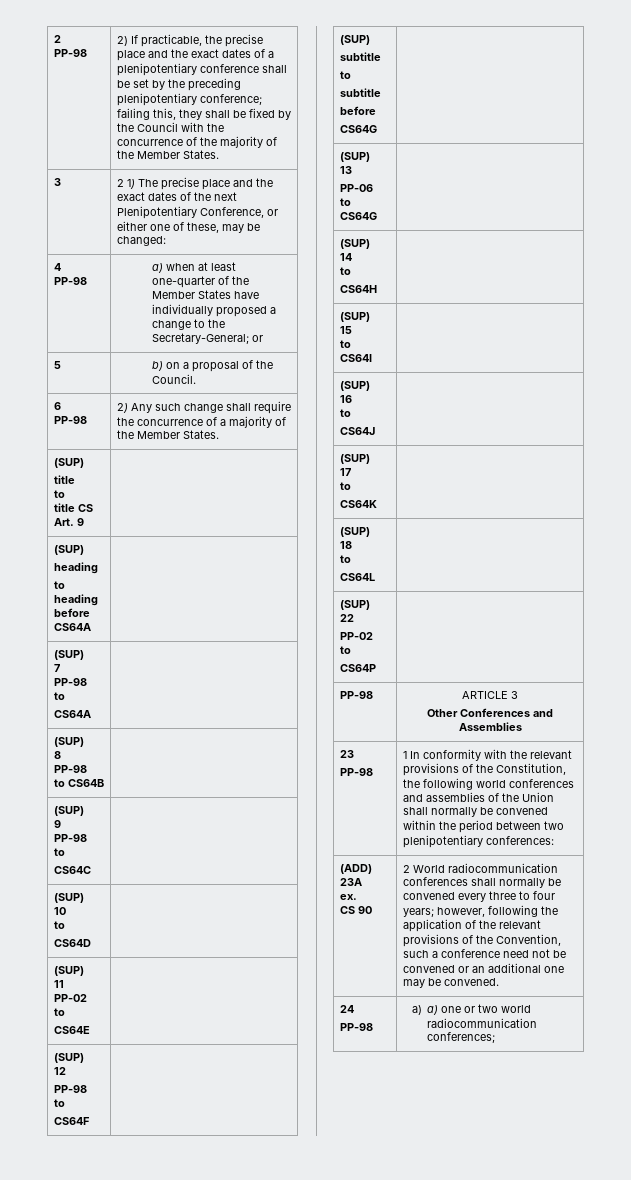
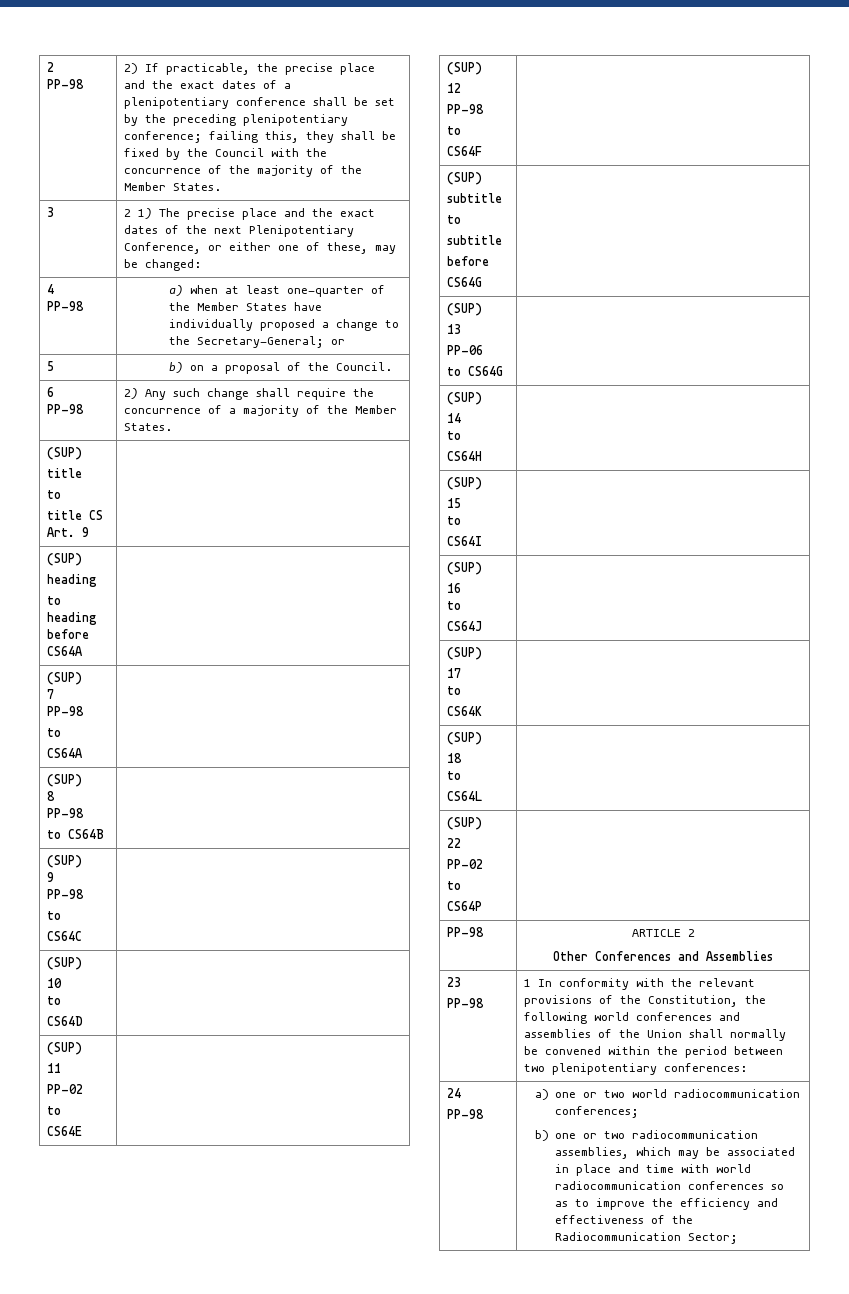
- PP-98 | ARTICLE 3
+ PP-98 | ARTICLE 2
- (ADD) 23A
- ex.
- CS 90 | 2 World radiocommunication conferences shall normally be convened every three to four years; however, following the application of the relevant provisions of the Convention, such a conference need not be convened or an additional one may be convened.
  24
- PP-98 | a) a) one or two world radiocommunication conferences;
+ PP-98 | a) one or two world radiocommunication conferences;
+ b) one or two radiocommunication assemblies, which may be associated in place and time with world radiocommunication conferences so as to improve the efficiency and effectiveness of the Radiocommunication Sector;

